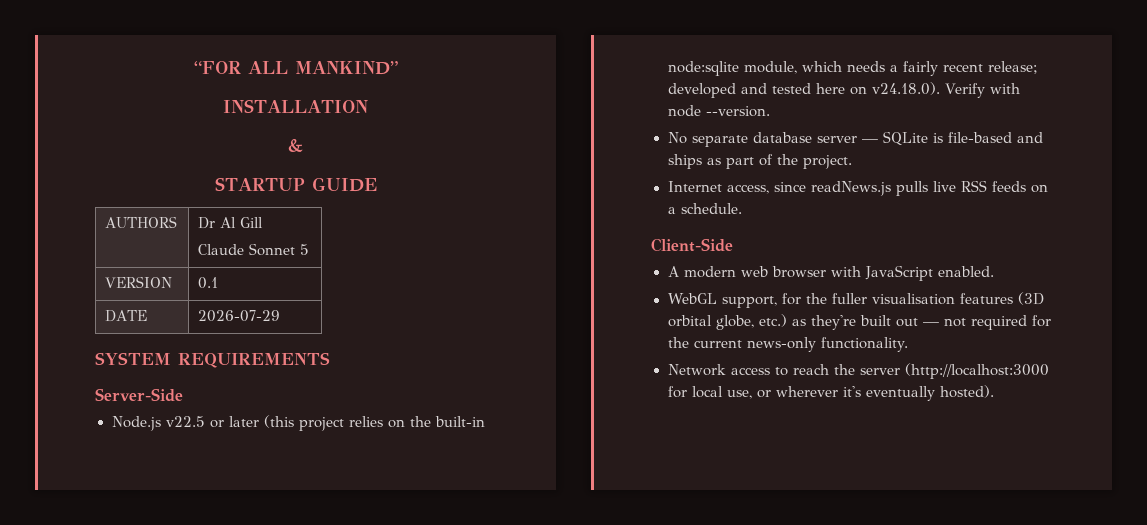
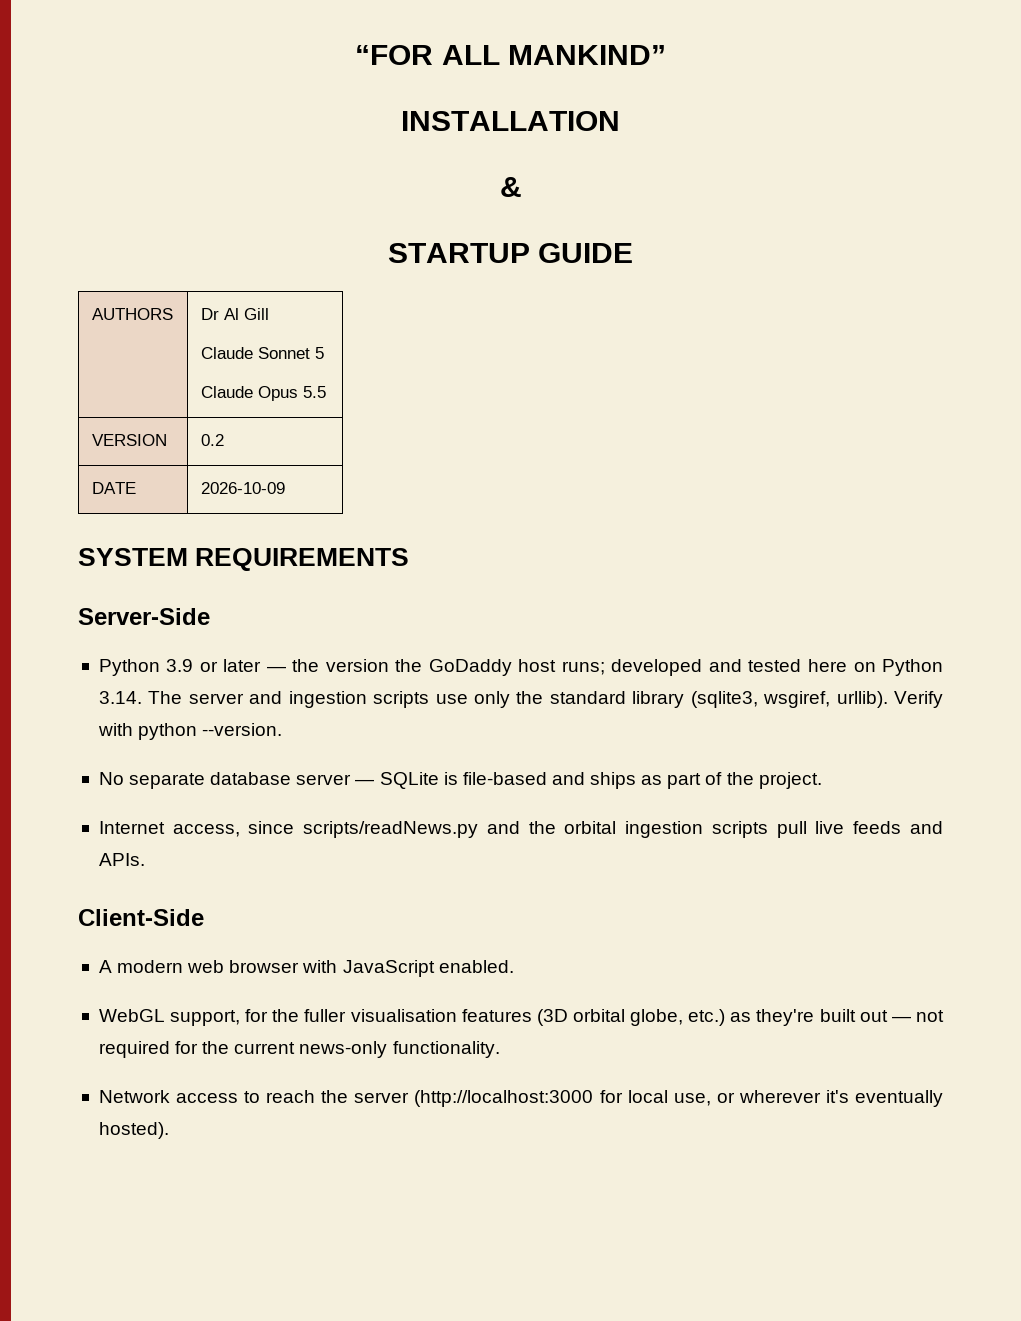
  AUTHORS | Dr Al Gill
  Claude Sonnet 5
+ Claude Opus 5.5
- VERSION | 0.1
+ VERSION | 0.2
- DATE | 2026-07-29
+ DATE | 2026-10-09
- Node.js v22.5 or later (this project relies on the built-in node:sqlite module, which needs a fairly recent release; developed and tested here on v24.18.0). Verify with node --version.
+ Python 3.9 or later — the version the GoDaddy host runs; developed and tested here on Python 3.14. The server and ingestion scripts use only the standard library (sqlite3, wsgiref, urllib). Verify with python --version.
- Internet access, since readNews.js pulls live RSS feeds on a schedule.
+ Internet access, since scripts/readNews.py and the orbital ingestion scripts pull live feeds and APIs.

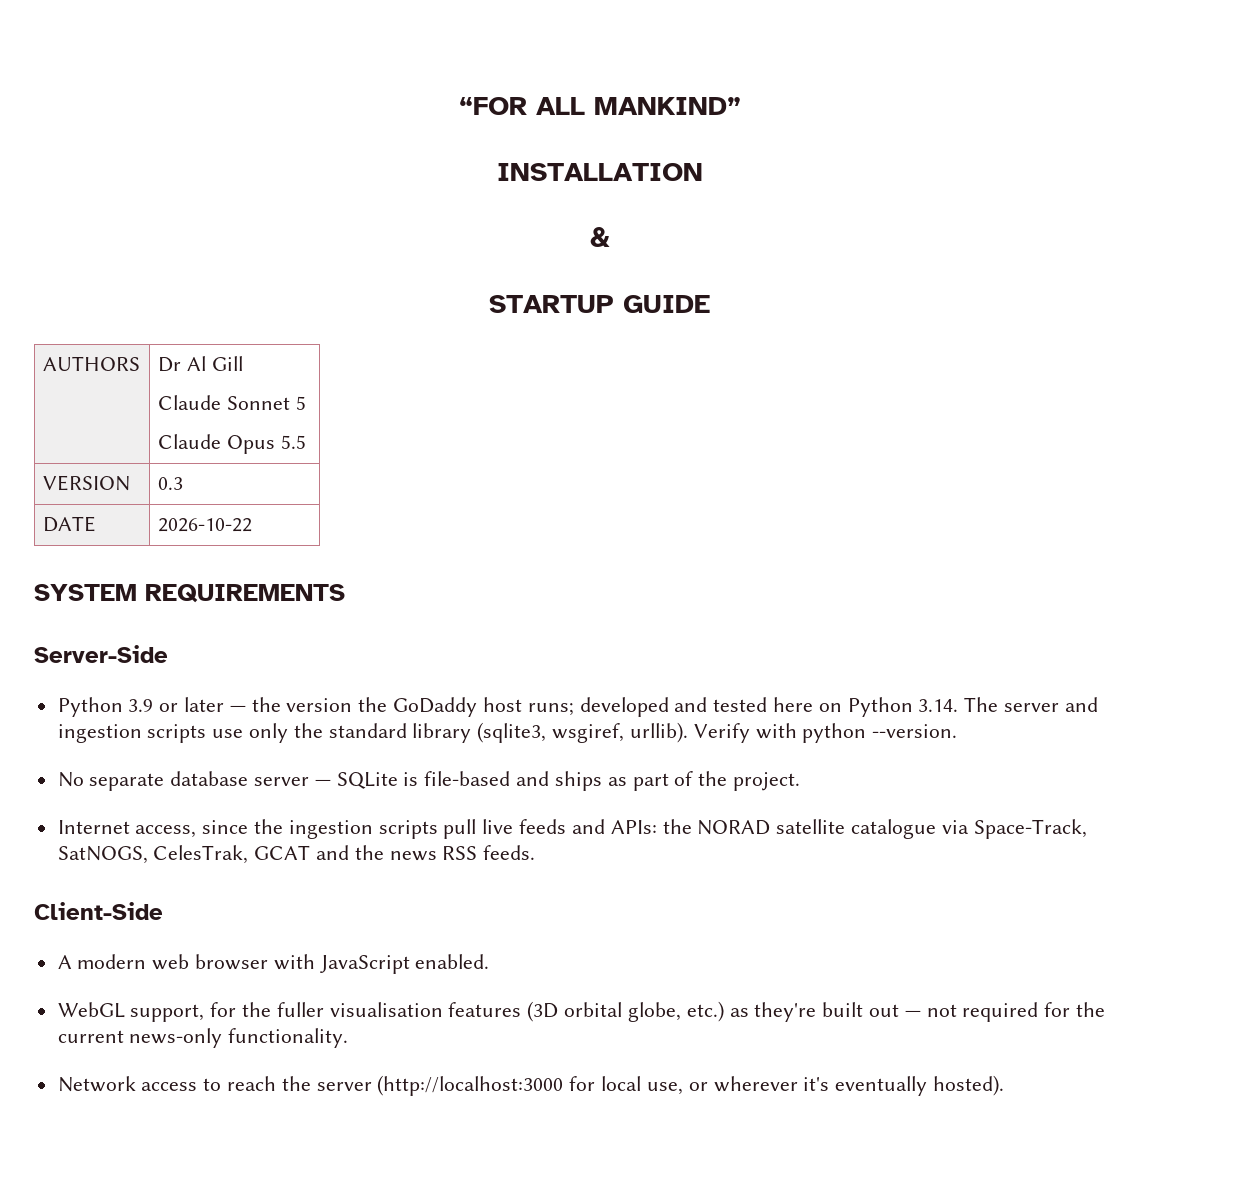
- VERSION | 0.2
+ VERSION | 0.3
- DATE | 2026-10-09
+ DATE | 2026-10-22
- Internet access, since scripts/readNews.py and the orbital ingestion scripts pull live feeds and APIs.
+ Internet access, since the ingestion scripts pull live feeds and APIs: the NORAD satellite catalogue via Space-Track, SatNOGS, CelesTrak, GCAT and the news RSS feeds.

